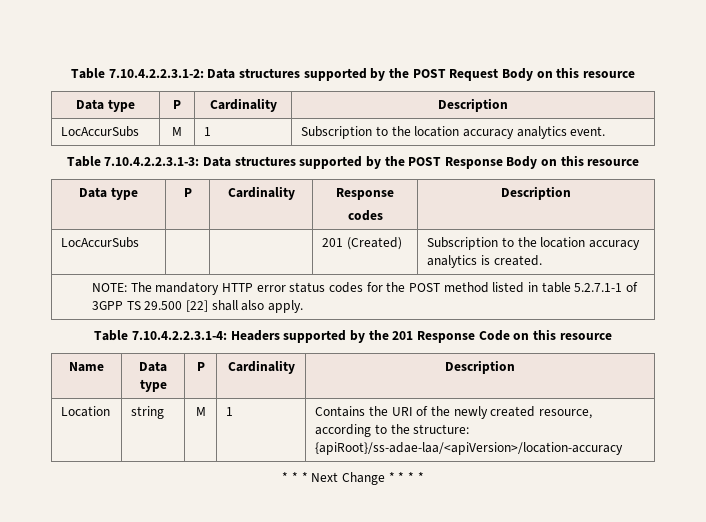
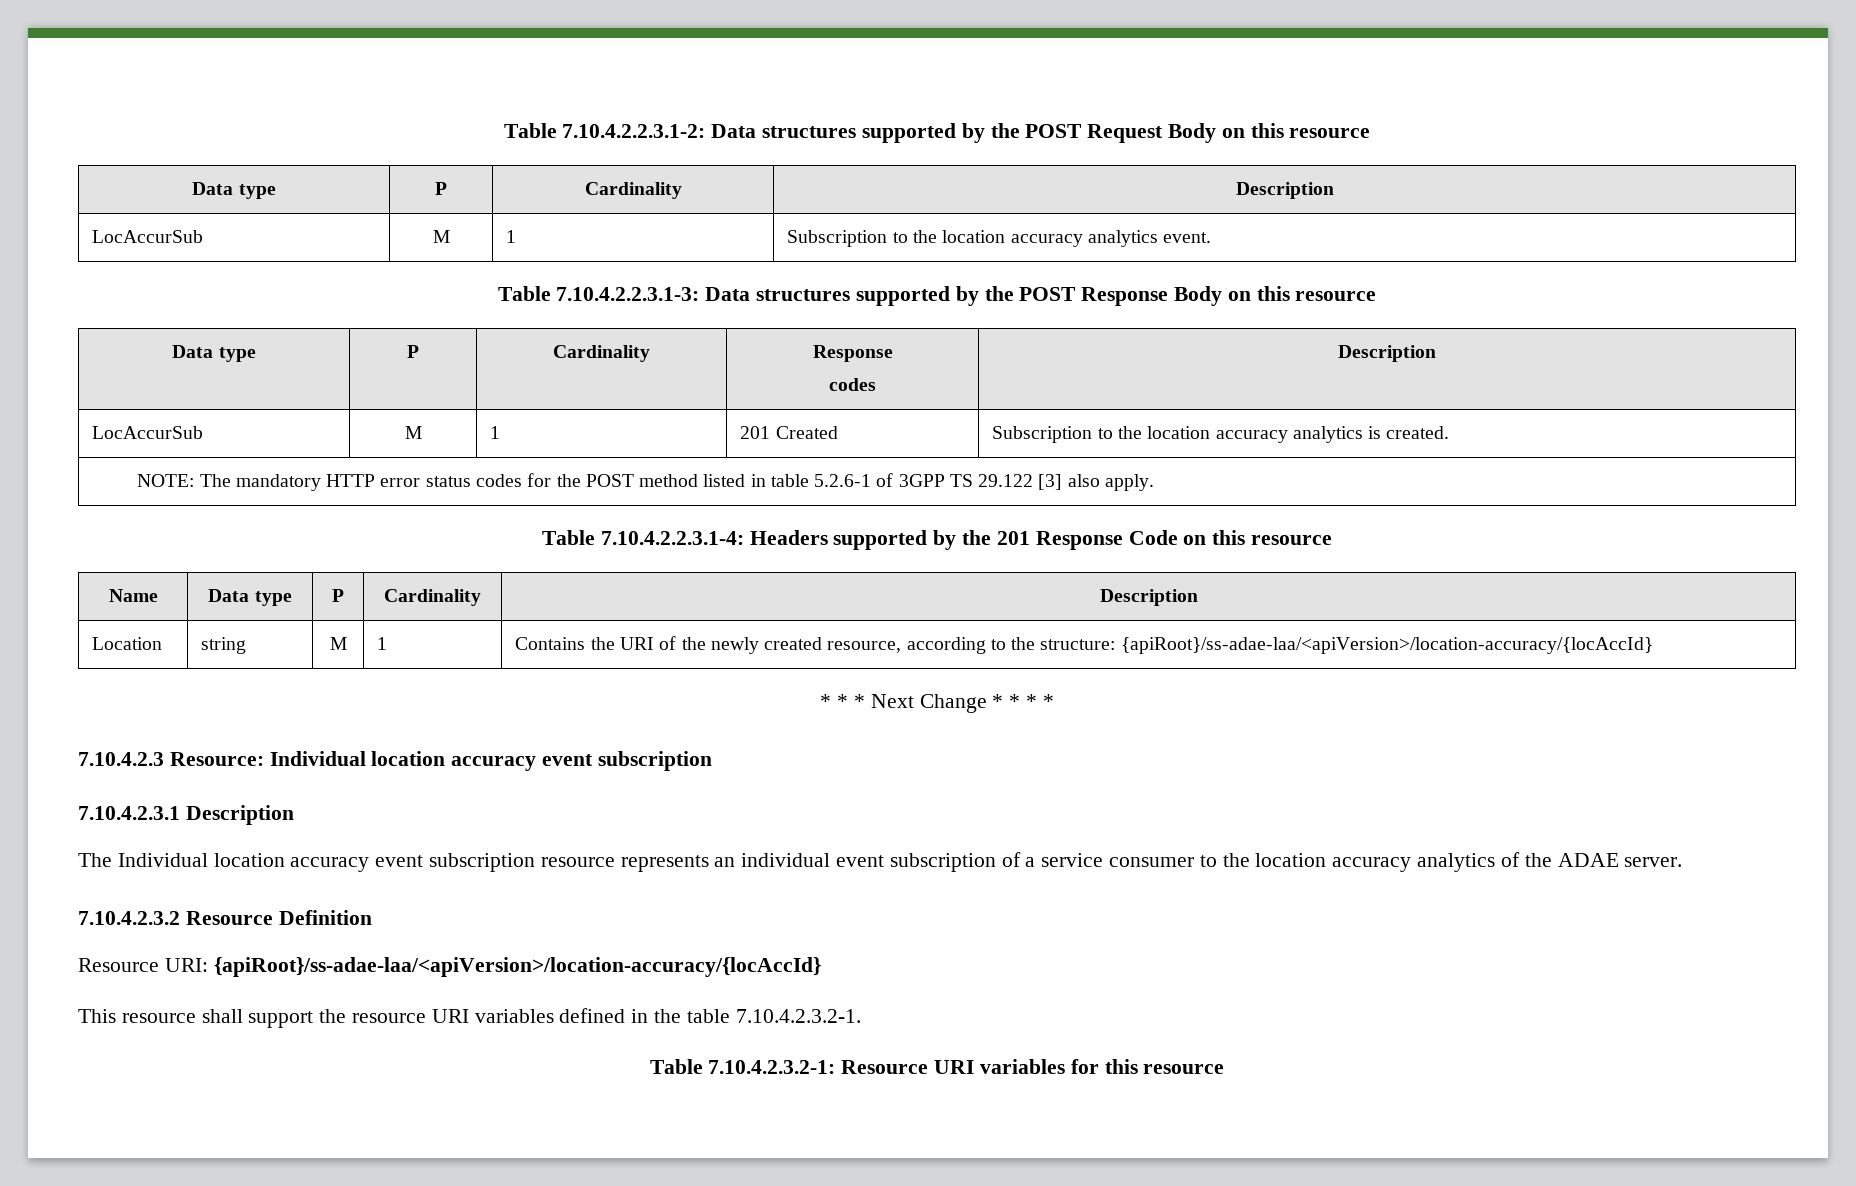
- LocAccurSubs | M | 1 | Subscription to the location accuracy analytics event.
+ LocAccurSub | M | 1 | Subscription to the location accuracy analytics event.
- LocAccurSubs | | | 201 (Created) | Subscription to the location accuracy analytics is created.
+ LocAccurSub | M | 1 | 201 Created | Subscription to the location accuracy analytics is created.
- NOTE: The mandatory HTTP error status codes for the POST method listed in table 5.2.7.1-1 of 3GPP TS 29.500 [22] shall also apply.
+ NOTE: The mandatory HTTP error status codes for the POST method listed in table 5.2.6-1 of 3GPP TS 29.122 [3] also apply.
- Location | string | M | 1 | Contains the URI of the newly created resource, according to the structure: {apiRoot}/ss-adae-laa/<apiVersion>/location-accuracy
+ Location | string | M | 1 | Contains the URI of the newly created resource, according to the structure: {apiRoot}/ss-adae-laa/<apiVersion>/location-accuracy/{locAccId}
+ 7.10.4.2.3 Resource: Individual location accuracy event subscription
+ 7.10.4.2.3.1 Description
+ The Individual location accuracy event subscription resource represents an individual event subscription of a service consumer to the location accuracy analytics of the ADAE server.
+ 7.10.4.2.3.2 Resource Definition
+ Resource URI: {apiRoot}/ss-adae-laa/<apiVersion>/location-accuracy/{locAccId}
+ This resource shall support the resource URI variables defined in the table 7.10.4.2.3.2-1.
+ Table 7.10.4.2.3.2-1: Resource URI variables for this resource

